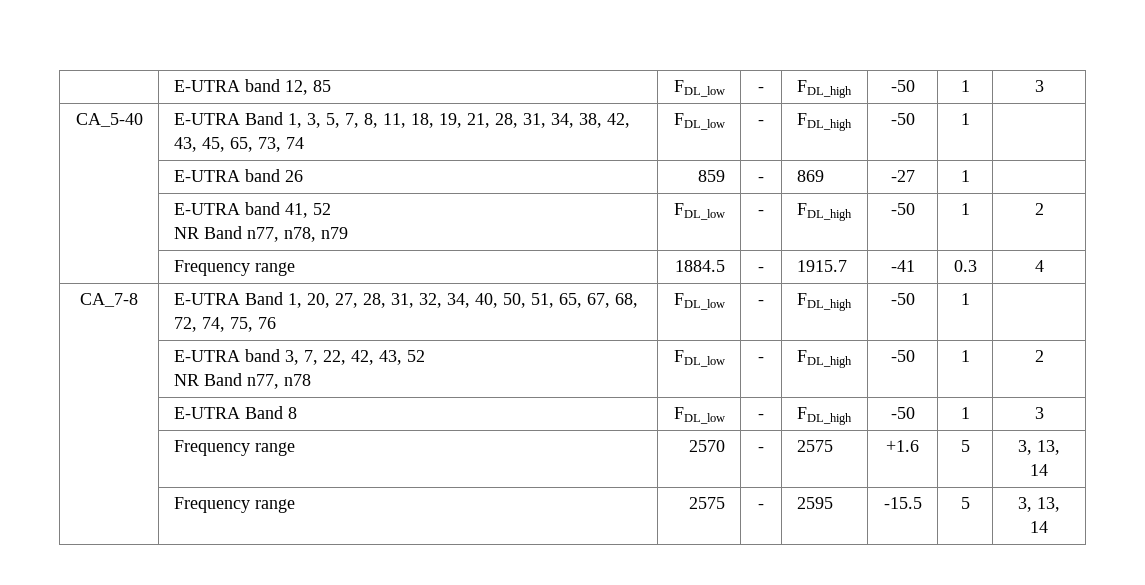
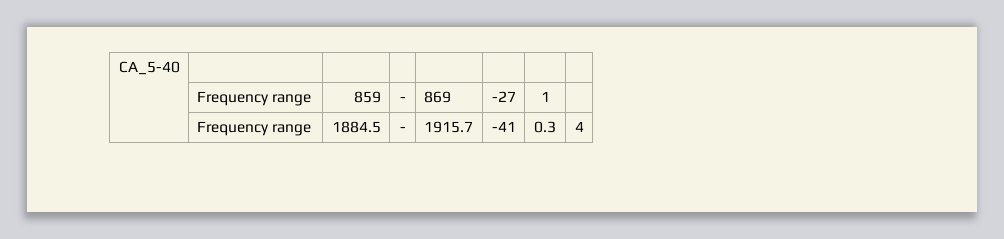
- | E-UTRA band 12, 85 | FDL_low | - | FDL_high | -50 | 1 | 3
- CA_5-40 | E-UTRA Band 1, 3, 5, 7, 8, 11, 18, 19, 21, 28, 31, 34, 38, 42, 43, 45, 65, 73, 74 | FDL_low | - | FDL_high | -50 | 1 |
- | E-UTRA band 26 | 859 | - | 869 | -27 | 1 |
+ CA_5-40 | | | | | | |
+ | Frequency range | 859 | - | 869 | -27 | 1 |
- | E-UTRA band 41, 52
- NR Band n77, n78, n79 | FDL_low | - | FDL_high | -50 | 1 | 2
- CA_7-8 | E-UTRA Band 1, 20, 27, 28, 31, 32, 34, 40, 50, 51, 65, 67, 68, 72, 74, 75, 76 | FDL_low | - | FDL_high | -50 | 1 |
- | E-UTRA band 3, 7, 22, 42, 43, 52
- NR Band n77, n78 | FDL_low | - | FDL_high | -50 | 1 | 2
- | E-UTRA Band 8 | FDL_low | - | FDL_high | -50 | 1 | 3
- | Frequency range | 2570 | - | 2575 | +1.6 | 5 | 3, 13, 14
- | Frequency range | 2575 | - | 2595 | -15.5 | 5 | 3, 13, 14

